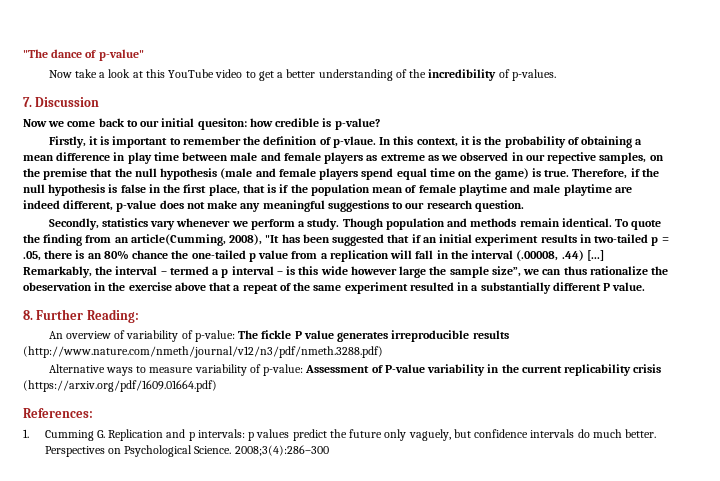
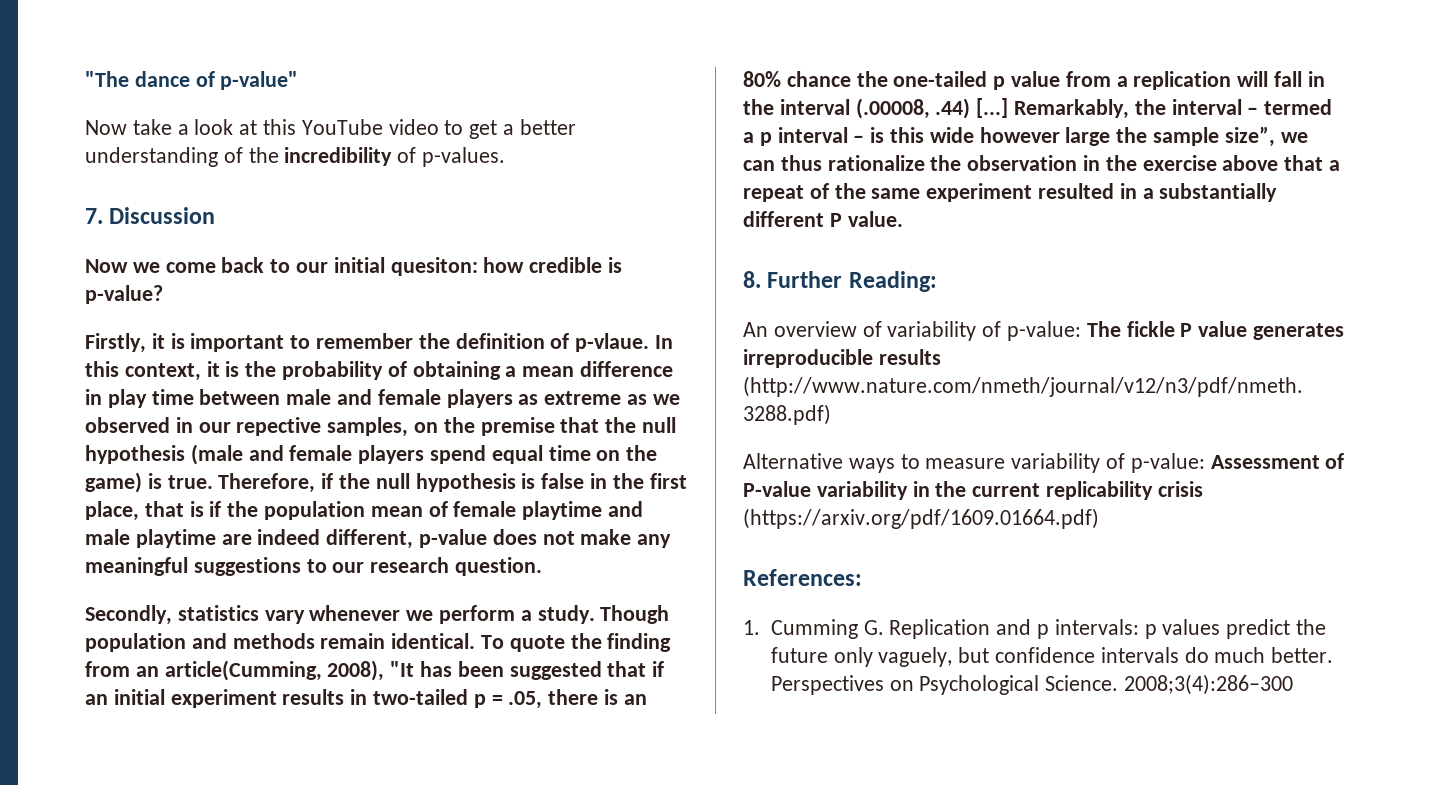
- Remarkably, the interval – termed a p interval – is this wide however large the sample size”, we can thus rationalize the obeservation in the exercise above that a repeat of the same experiment resulted in a substantially different P value.
+ Remarkably, the interval – termed a p interval – is this wide however large the sample size”, we can thus rationalize the observation in the exercise above that a repeat of the same experiment resulted in a substantially different P value.

